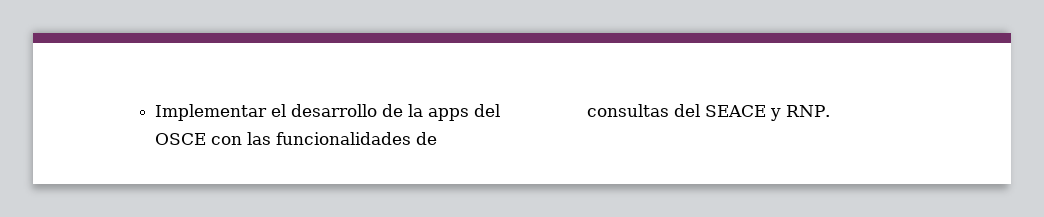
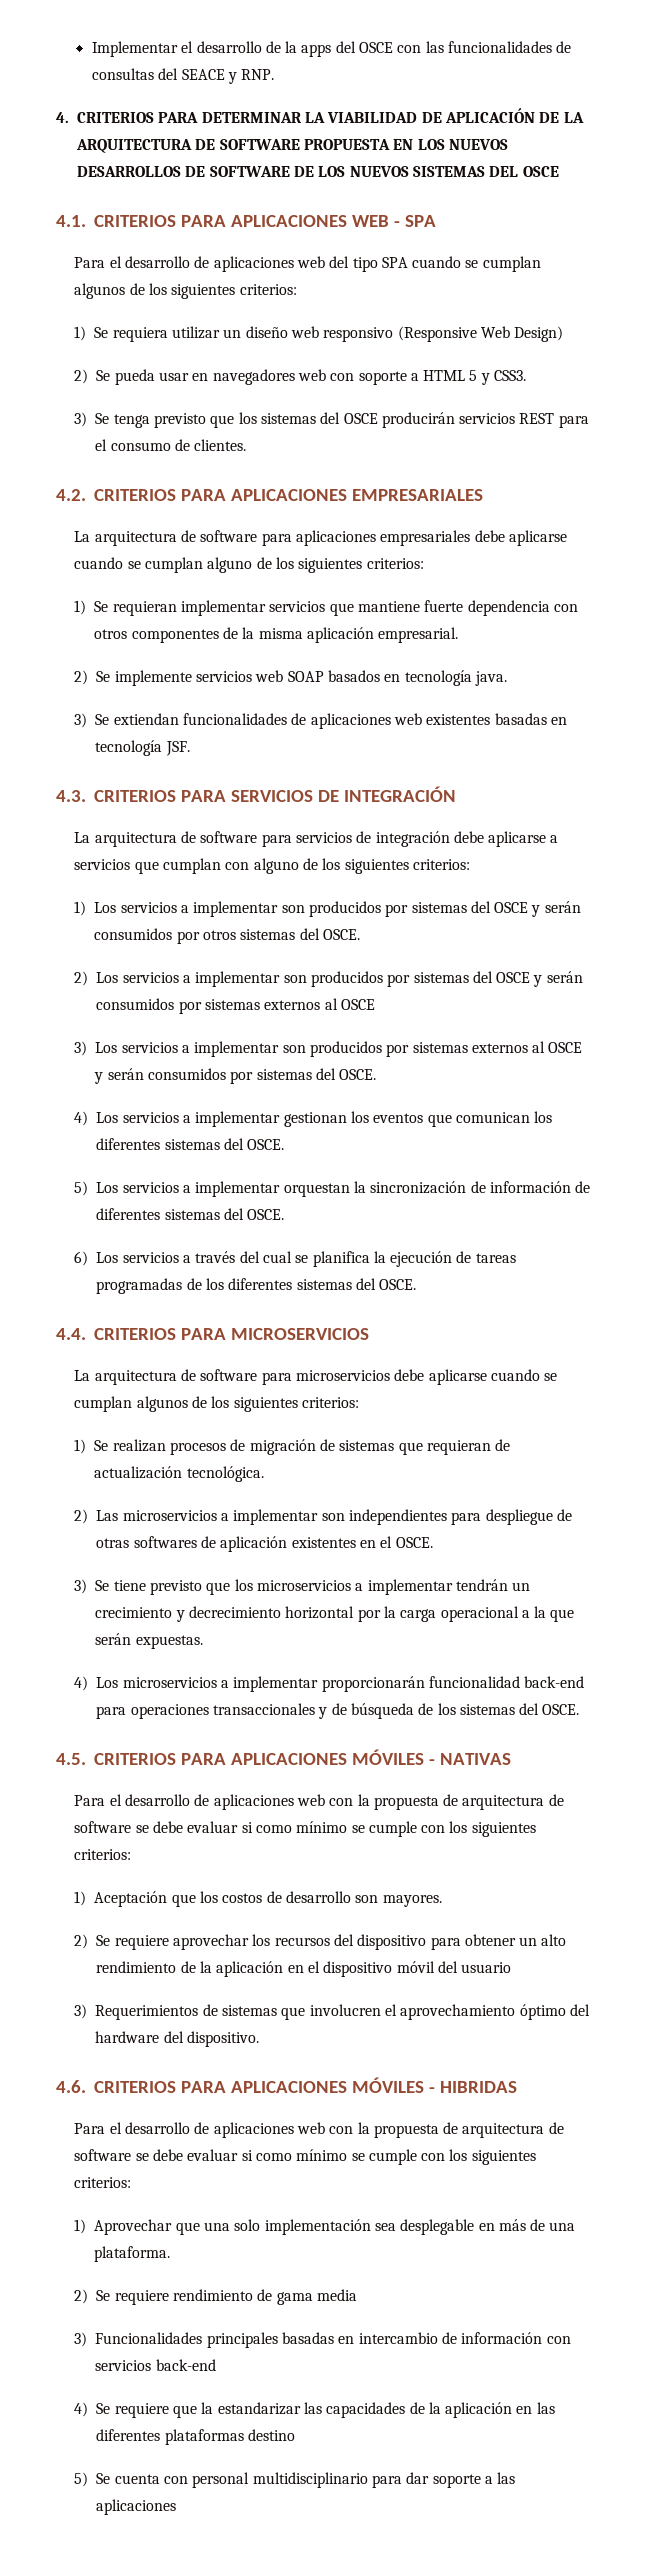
+ 4. CRITERIOS PARA DETERMINAR LA VIABILIDAD DE APLICACIÓN DE LA ARQUITECTURA DE SOFTWARE PROPUESTA EN LOS NUEVOS DESARROLLOS DE SOFTWARE DE LOS NUEVOS SISTEMAS DEL OSCE
+ 4.1. CRITERIOS PARA APLICACIONES WEB - SPA
+ Para el desarrollo de aplicaciones web del tipo SPA cuando se cumplan algunos de los siguientes criterios:
+ 1) Se requiera utilizar un diseño web responsivo (Responsive Web Design)
+ 2) Se pueda usar en navegadores web con soporte a HTML 5 y CSS3.
+ 3) Se tenga previsto que los sistemas del OSCE producirán servicios REST para el consumo de clientes.
+ 4.2. CRITERIOS PARA APLICACIONES EMPRESARIALES
+ La arquitectura de software para aplicaciones empresariales debe aplicarse cuando se cumplan alguno de los siguientes criterios:
+ 1) Se requieran implementar servicios que mantiene fuerte dependencia con otros componentes de la misma aplicación empresarial.
+ 2) Se implemente servicios web SOAP basados en tecnología java.
+ 3) Se extiendan funcionalidades de aplicaciones web existentes basadas en tecnología JSF.
+ 4.3. CRITERIOS PARA SERVICIOS DE INTEGRACIÓN
+ La arquitectura de software para servicios de integración debe aplicarse a servicios que cumplan con alguno de los siguientes criterios:
+ 1) Los servicios a implementar son producidos por sistemas del OSCE y serán consumidos por otros sistemas del OSCE.
+ 2) Los servicios a implementar son producidos por sistemas del OSCE y serán consumidos por sistemas externos al OSCE
+ 3) Los servicios a implementar son producidos por sistemas externos al OSCE y serán consumidos por sistemas del OSCE.
+ 4) Los servicios a implementar gestionan los eventos que comunican los diferentes sistemas del OSCE.
+ 5) Los servicios a implementar orquestan la sincronización de información de diferentes sistemas del OSCE.
+ 6) Los servicios a través del cual se planifica la ejecución de tareas programadas de los diferentes sistemas del OSCE.
+ 4.4. CRITERIOS PARA MICROSERVICIOS
+ La arquitectura de software para microservicios debe aplicarse cuando se cumplan algunos de los siguientes criterios:
+ 1) Se realizan procesos de migración de sistemas que requieran de actualización tecnológica.
+ 2) Las microservicios a implementar son independientes para despliegue de otras softwares de aplicación existentes en el OSCE.
+ 3) Se tiene previsto que los microservicios a implementar tendrán un crecimiento y decrecimiento horizontal por la carga operacional a la que serán expuestas.
+ 4) Los microservicios a implementar proporcionarán funcionalidad back-end para operaciones transaccionales y de búsqueda de los sistemas del OSCE.
+ 4.5. CRITERIOS PARA APLICACIONES MÓVILES - NATIVAS
+ Para el desarrollo de aplicaciones web con la propuesta de arquitectura de software se debe evaluar si como mínimo se cumple con los siguientes criterios:
+ 1) Aceptación que los costos de desarrollo son mayores.
+ 2) Se requiere aprovechar los recursos del dispositivo para obtener un alto rendimiento de la aplicación en el dispositivo móvil del usuario
+ 3) Requerimientos de sistemas que involucren el aprovechamiento óptimo del hardware del dispositivo.
+ 4.6. CRITERIOS PARA APLICACIONES MÓVILES - HIBRIDAS
+ Para el desarrollo de aplicaciones web con la propuesta de arquitectura de software se debe evaluar si como mínimo se cumple con los siguientes criterios:
+ 1) Aprovechar que una solo implementación sea desplegable en más de una plataforma.
+ 2) Se requiere rendimiento de gama media
+ 3) Funcionalidades principales basadas en intercambio de información con servicios back-end
+ 4) Se requiere que la estandarizar las capacidades de la aplicación en las diferentes plataformas destino
+ 5) Se cuenta con personal multidisciplinario para dar soporte a las aplicaciones

